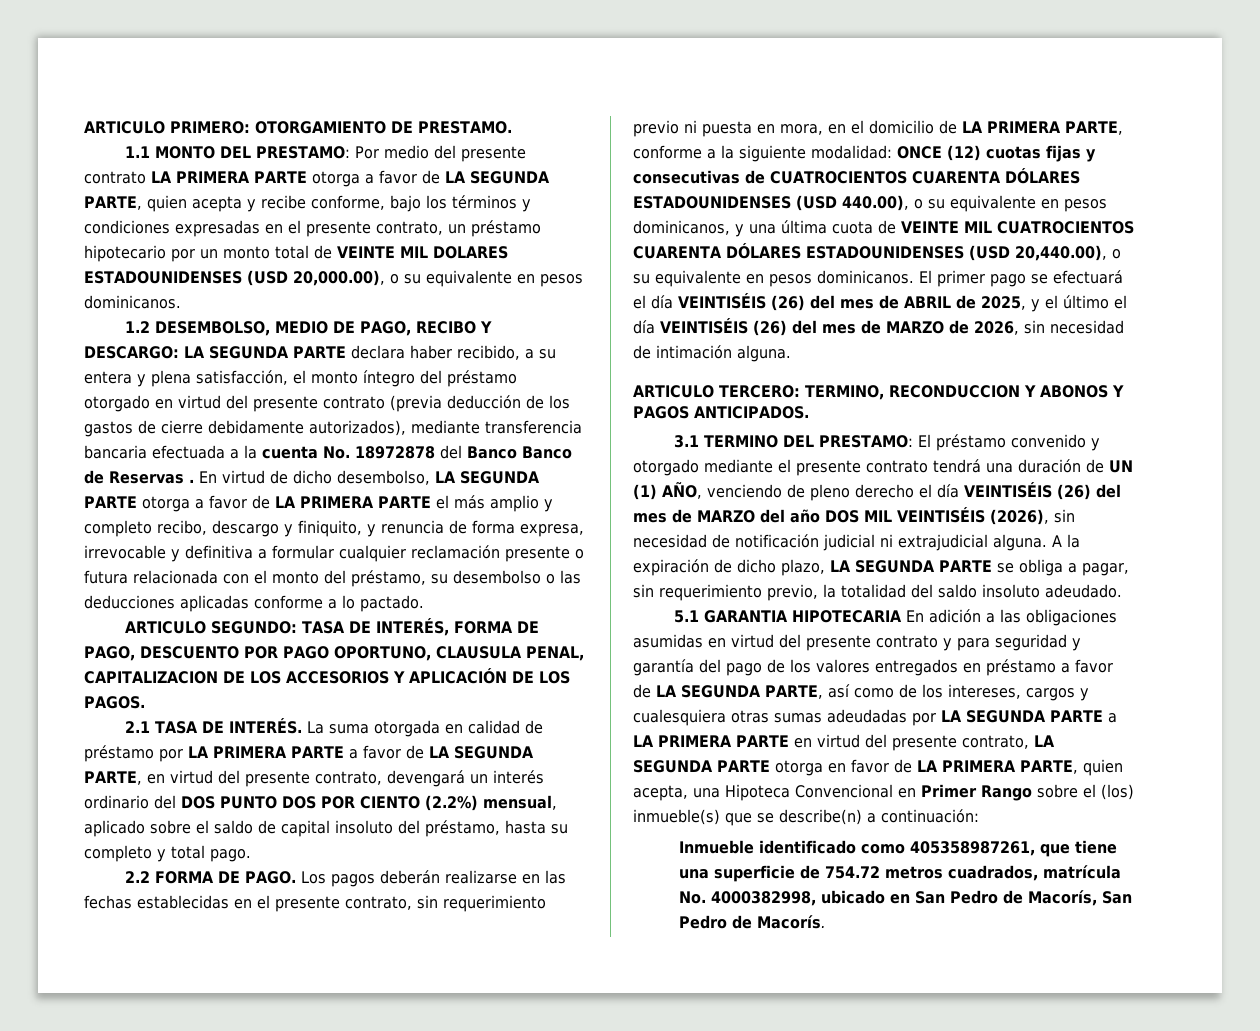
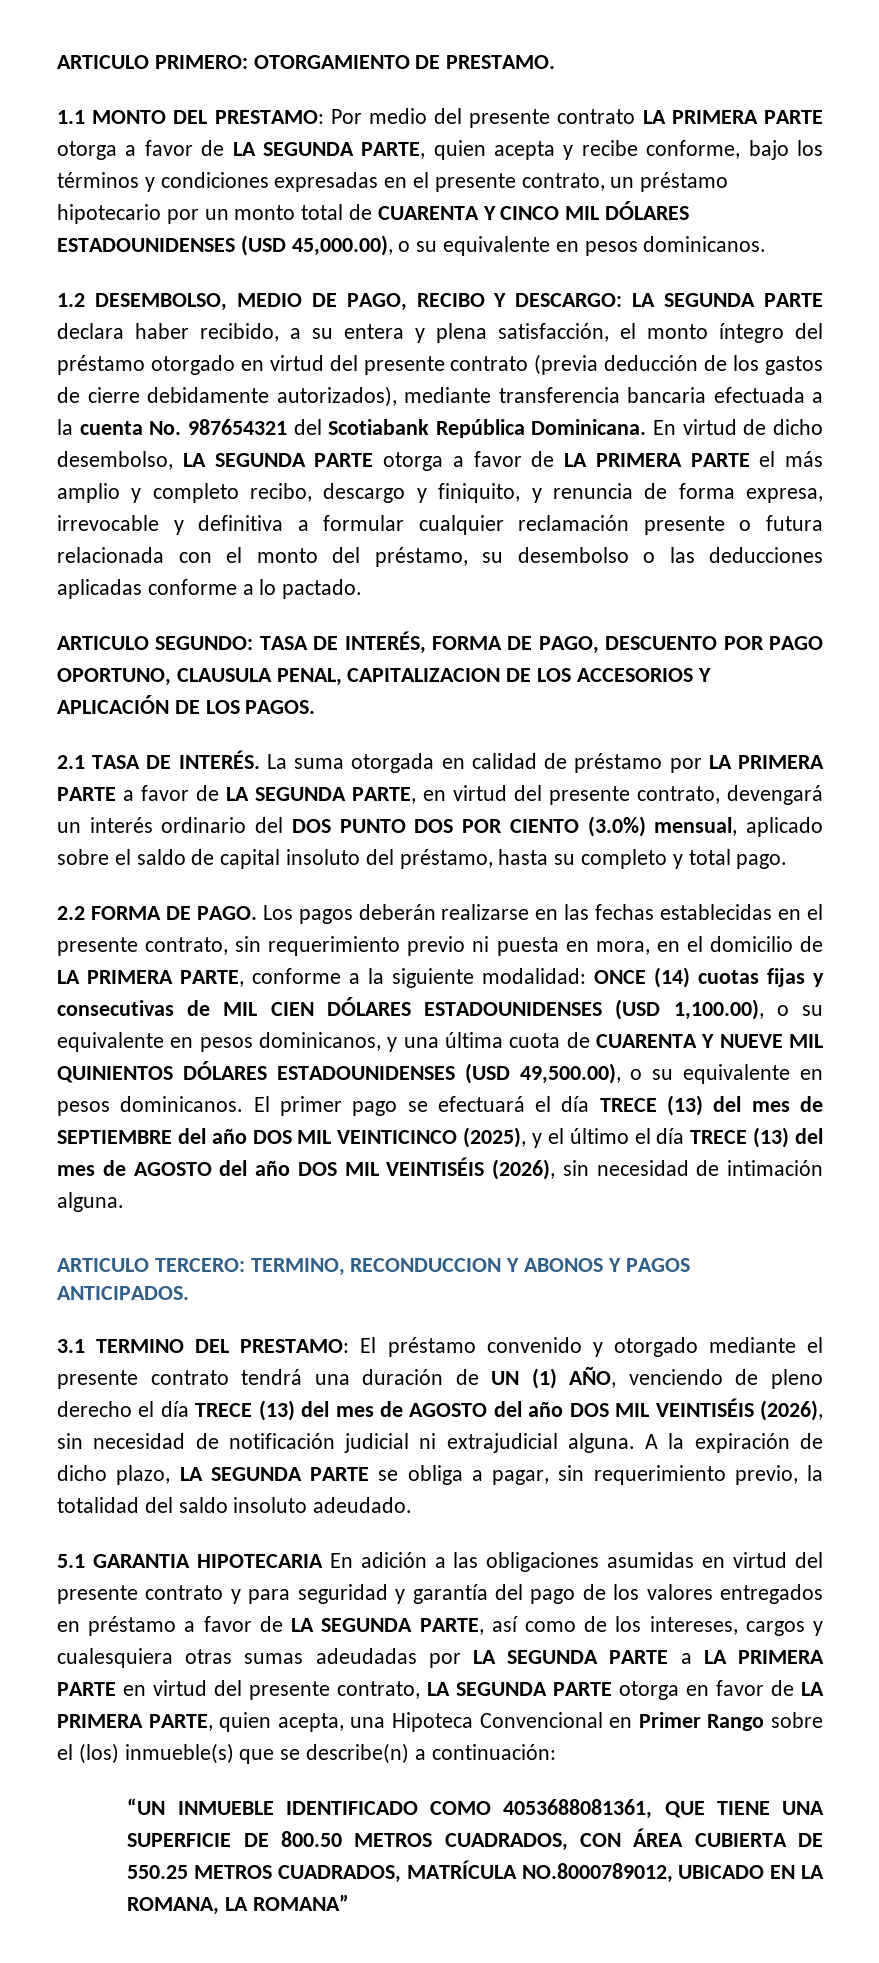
- 1.1 MONTO DEL PRESTAMO: Por medio del presente contrato LA PRIMERA PARTE otorga a favor de LA SEGUNDA PARTE, quien acepta y recibe conforme, bajo los términos y condiciones expresadas en el presente contrato, un préstamo hipotecario por un monto total de VEINTE MIL DOLARES ESTADOUNIDENSES (USD 20,000.00), o su equivalente en pesos dominicanos.
+ 1.1 MONTO DEL PRESTAMO: Por medio del presente contrato LA PRIMERA PARTE otorga a favor de LA SEGUNDA PARTE, quien acepta y recibe conforme, bajo los términos y condiciones expresadas en el presente contrato, un préstamo hipotecario por un monto total de CUARENTA Y CINCO MIL DÓLARES ESTADOUNIDENSES (USD 45,000.00), o su equivalente en pesos dominicanos.
- 1.2 DESEMBOLSO, MEDIO DE PAGO, RECIBO Y DESCARGO: LA SEGUNDA PARTE declara haber recibido, a su entera y plena satisfacción, el monto íntegro del préstamo otorgado en virtud del presente contrato (previa deducción de los gastos de cierre debidamente autorizados), mediante transferencia bancaria efectuada a la cuenta No. 18972878 del Banco Banco de Reservas .
+ 1.2 DESEMBOLSO, MEDIO DE PAGO, RECIBO Y DESCARGO: LA SEGUNDA PARTE declara haber recibido, a su entera y plena satisfacción, el monto íntegro del préstamo otorgado en virtud del presente contrato (previa deducción de los gastos de cierre debidamente autorizados), mediante transferencia bancaria efectuada a la cuenta No. 987654321 del Scotiabank República Dominicana.
- La suma otorgada en calidad de préstamo por LA PRIMERA PARTE a favor de LA SEGUNDA PARTE, en virtud del presente contrato, devengará un interés ordinario del DOS PUNTO DOS POR CIENTO (2.2%) mensual, aplicado sobre el saldo de capital insoluto del préstamo, hasta su completo y total pago.
+ La suma otorgada en calidad de préstamo por LA PRIMERA PARTE a favor de LA SEGUNDA PARTE, en virtud del presente contrato, devengará un interés ordinario del DOS PUNTO DOS POR CIENTO (3.0%) mensual, aplicado sobre el saldo de capital insoluto del préstamo, hasta su completo y total pago.
- Los pagos deberán realizarse en las fechas establecidas en el presente contrato, sin requerimiento previo ni puesta en mora, en el domicilio de LA PRIMERA PARTE, conforme a la siguiente modalidad: ONCE (12) cuotas fijas y consecutivas de CUATROCIENTOS CUARENTA DÓLARES ESTADOUNIDENSES (USD 440.00), o su equivalente en pesos dominicanos, y una última cuota de VEINTE MIL CUATROCIENTOS CUARENTA DÓLARES ESTADOUNIDENSES (USD 20,440.00), o su equivalente en pesos dominicanos.
+ Los pagos deberán realizarse en las fechas establecidas en el presente contrato, sin requerimiento previo ni puesta en mora, en el domicilio de LA PRIMERA PARTE, conforme a la siguiente modalidad: ONCE (14) cuotas fijas y consecutivas de MIL CIEN DÓLARES ESTADOUNIDENSES (USD 1,100.00), o su equivalente en pesos dominicanos, y una última cuota de CUARENTA Y NUEVE MIL QUINIENTOS DÓLARES ESTADOUNIDENSES (USD 49,500.00), o su equivalente en pesos dominicanos.
- El primer pago se efectuará el día VEINTISÉIS (26) del mes de ABRIL de 2025, y el último el día VEINTISÉIS (26) del mes de MARZO de 2026, sin necesidad de intimación alguna.
+ El primer pago se efectuará el día TRECE (13) del mes de SEPTIEMBRE del año DOS MIL VEINTICINCO (2025), y el último el día TRECE (13) del mes de AGOSTO del año DOS MIL VEINTISÉIS (2026), sin necesidad de intimación alguna.
- 3.1 TERMINO DEL PRESTAMO: El préstamo convenido y otorgado mediante el presente contrato tendrá una duración de UN (1) AÑO, venciendo de pleno derecho el día VEINTISÉIS (26) del mes de MARZO del año DOS MIL VEINTISÉIS (2026), sin necesidad de notificación judicial ni extrajudicial alguna.
+ 3.1 TERMINO DEL PRESTAMO: El préstamo convenido y otorgado mediante el presente contrato tendrá una duración de UN (1) AÑO, venciendo de pleno derecho el día TRECE (13) del mes de AGOSTO del año DOS MIL VEINTISÉIS (2026), sin necesidad de notificación judicial ni extrajudicial alguna.
- Inmueble identificado como 405358987261, que tiene una superficie de 754.72 metros cuadrados, matrícula No. 4000382998, ubicado en San Pedro de Macorís, San Pedro de Macorís.
+ “UN INMUEBLE IDENTIFICADO COMO 4053688081361, QUE TIENE UNA SUPERFICIE DE 800.50 METROS CUADRADOS, CON ÁREA CUBIERTA DE 550.25 METROS CUADRADOS, MATRÍCULA NO.8000789012, UBICADO EN LA ROMANA, LA ROMANA”

